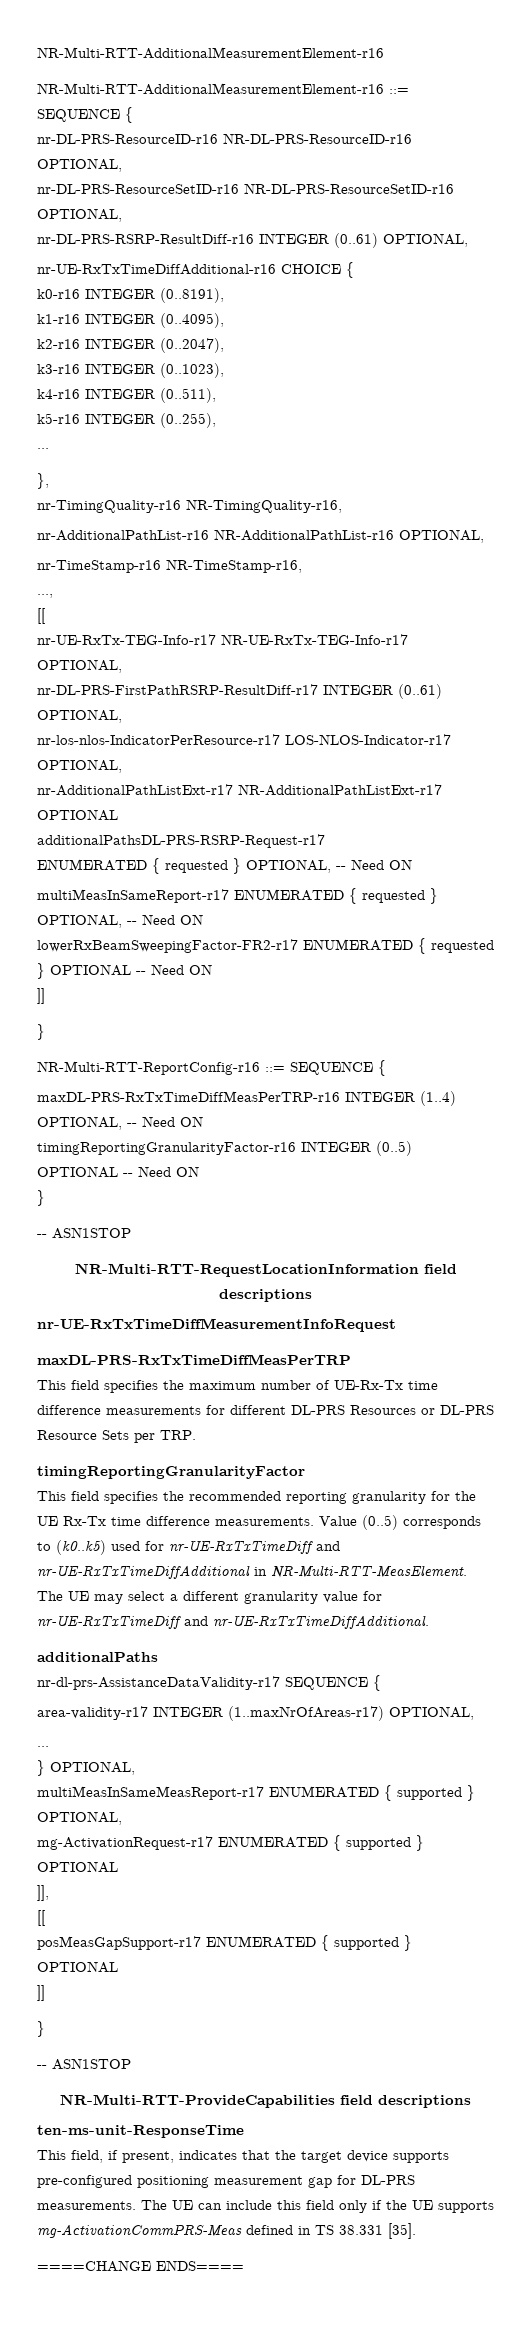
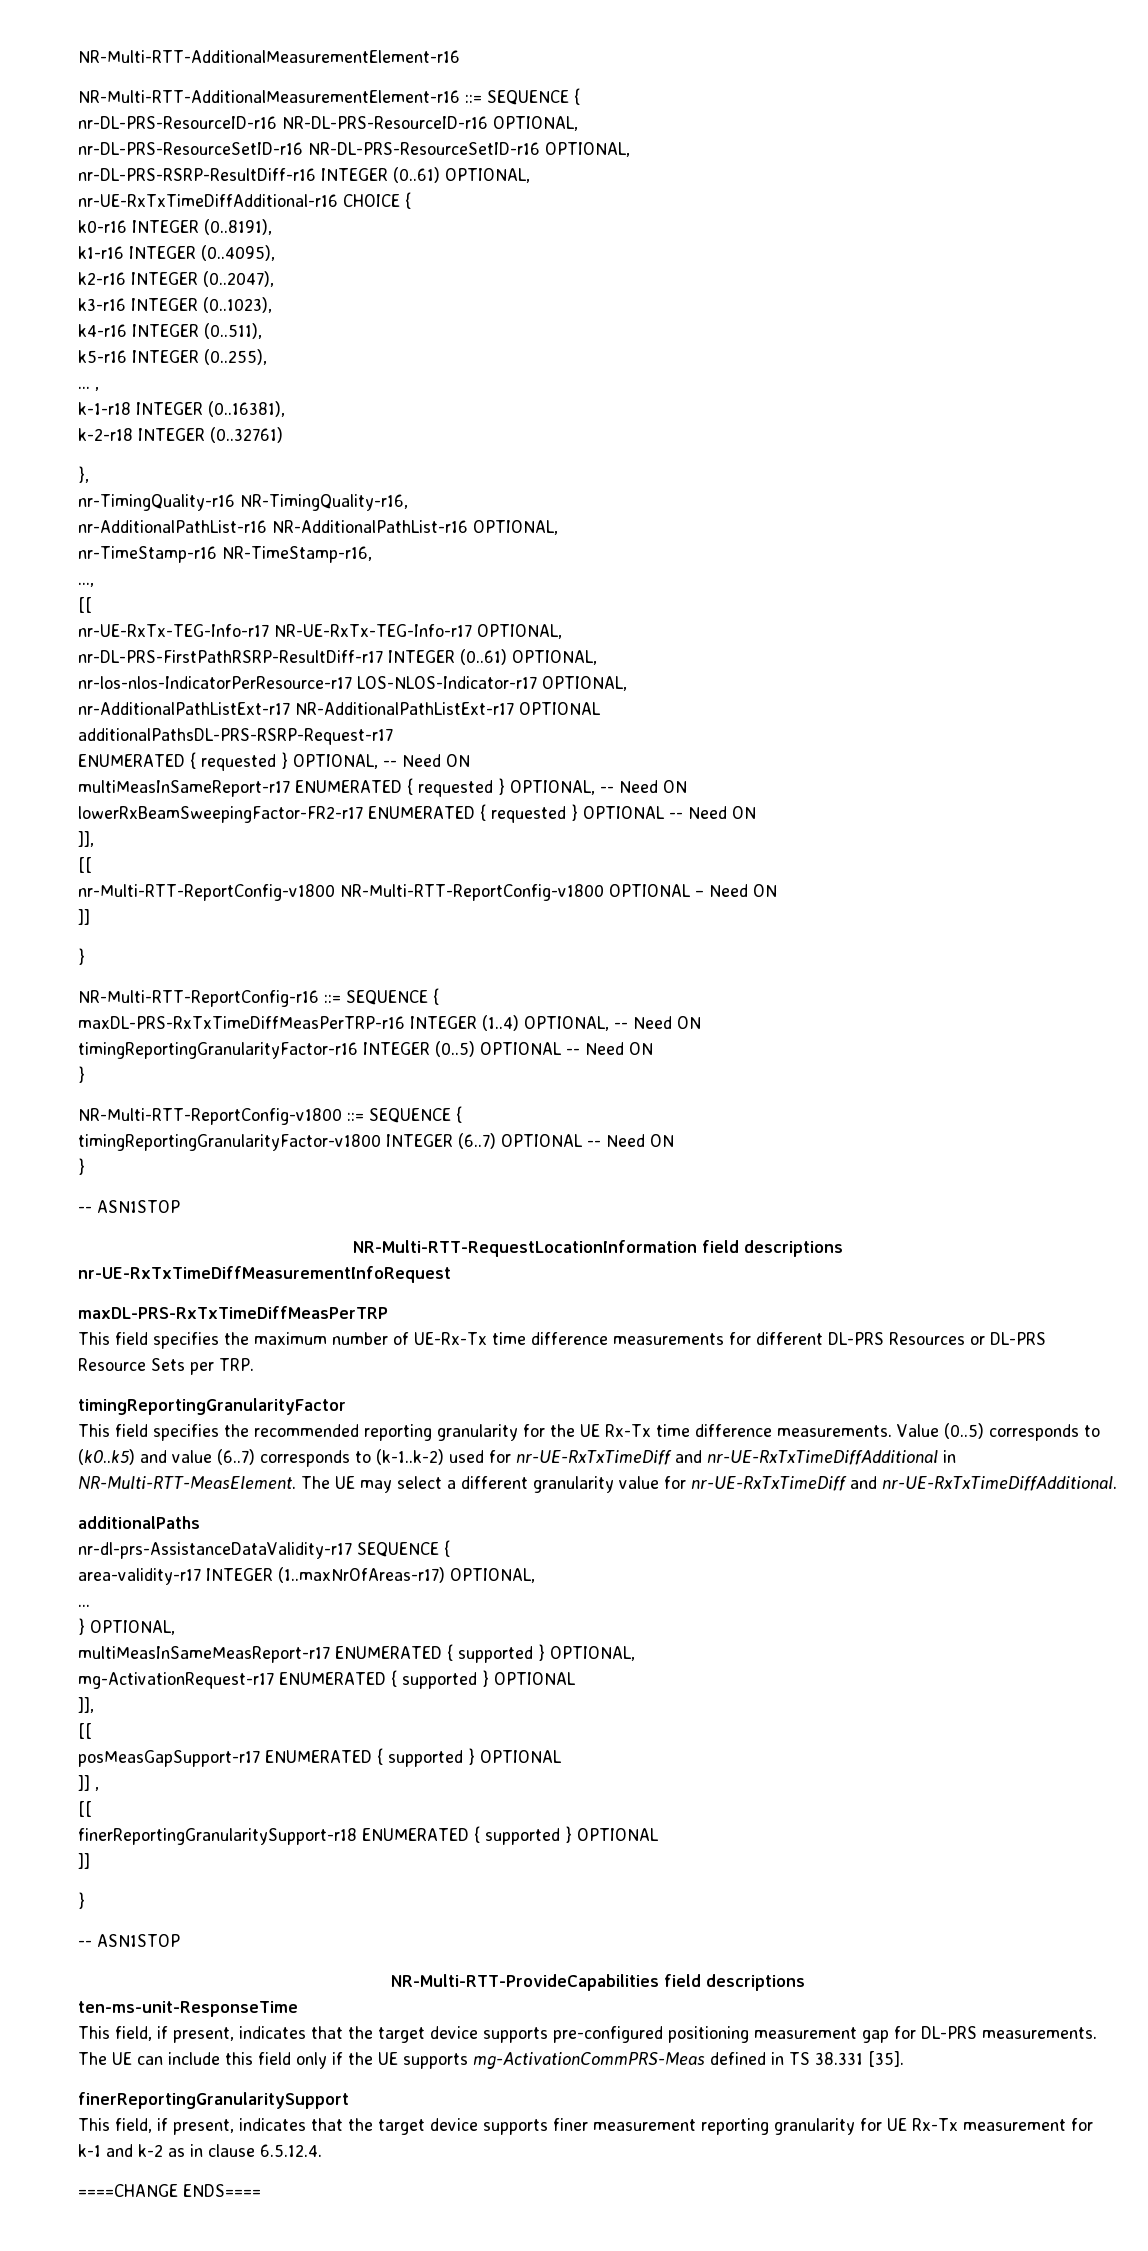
  k5-r16 INTEGER (0..255),
- ...
+ ... ,
+ k-1-r18 INTEGER (0..16381),
+ k-2-r18 INTEGER (0..32761)
  lowerRxBeamSweepingFactor-FR2-r17 ENUMERATED { requested } OPTIONAL -- Need ON
+ ]],
+ [[
+ nr-Multi-RTT-ReportConfig-v1800 NR-Multi-RTT-ReportConfig-v1800 OPTIONAL – Need ON
+ NR-Multi-RTT-ReportConfig-v1800 ::= SEQUENCE {
+ timingReportingGranularityFactor-v1800 INTEGER (6..7) OPTIONAL -- Need ON
+ }
- Value (0..5) corresponds to (k0..k5) used for nr-UE-RxTxTimeDiff and nr-UE-RxTxTimeDiffAdditional in NR-Multi-RTT-MeasElement.
+ Value (0..5) corresponds to (k0..k5) and value (6..7) corresponds to (k-1..k-2) used for nr-UE-RxTxTimeDiff and nr-UE-RxTxTimeDiffAdditional in NR-Multi-RTT-MeasElement.
+ ]] ,
+ [[
+ finerReportingGranularitySupport-r18 ENUMERATED { supported } OPTIONAL
+ finerReportingGranularitySupport
+ This field, if present, indicates that the target device supports finer measurement reporting granularity for UE Rx-Tx measurement for k-1 and k-2 as in clause 6.5.12.4.

